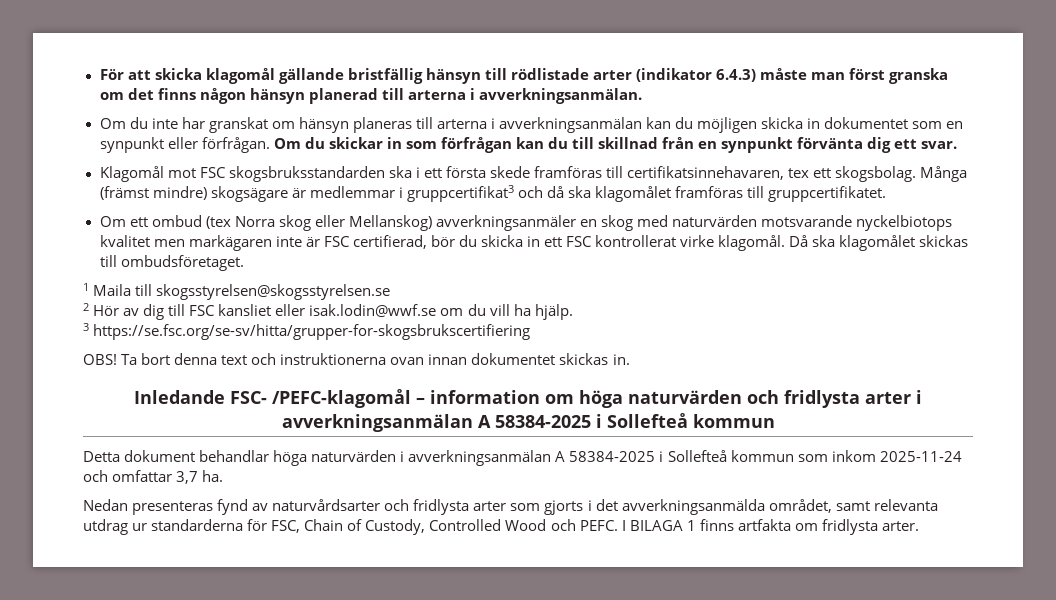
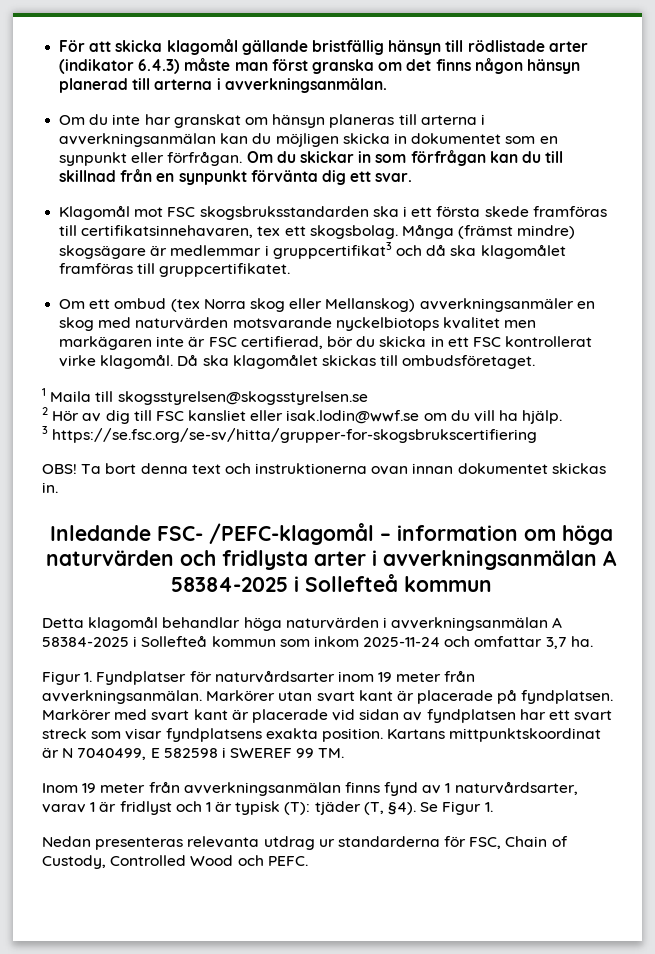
- Detta dokument behandlar höga naturvärden i avverkningsanmälan A 58384-2025 i Sollefteå kommun som inkom 2025-11-24 och omfattar 3,7 ha.
+ Detta klagomål behandlar höga naturvärden i avverkningsanmälan A 58384-2025 i Sollefteå kommun som inkom 2025-11-24 och omfattar 3,7 ha.
- Nedan presenteras fynd av naturvårdsarter och fridlysta arter som gjorts i det avverkningsanmälda området, samt relevanta utdrag ur standarderna för FSC, Chain of Custody, Controlled Wood och PEFC. I BILAGA 1 finns artfakta om fridlysta arter.
+ Figur 1. Fyndplatser för naturvårdsarter inom 19 meter från avverkningsanmälan. Markörer utan svart kant är placerade på fyndplatsen. Markörer med svart kant är placerade vid sidan av fyndplatsen har ett svart streck som visar fyndplatsens exakta position. Kartans mittpunktskoordinat är N 7040499, E 582598 i SWEREF 99 TM.
+ Inom 19 meter från avverkningsanmälan finns fynd av 1 naturvårdsarter, varav 1 är fridlyst och 1 är typisk (T): tjäder (T, §4). Se Figur 1.
+ Nedan presenteras relevanta utdrag ur standarderna för FSC, Chain of Custody, Controlled Wood och PEFC.

